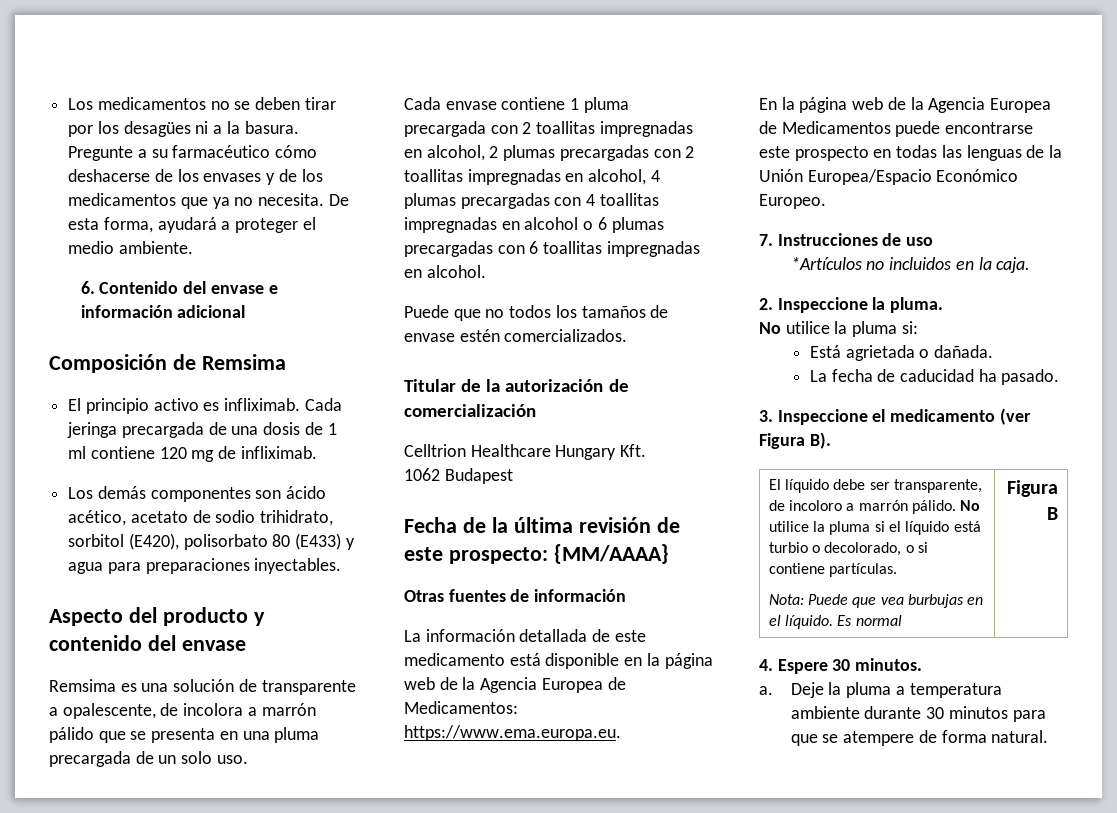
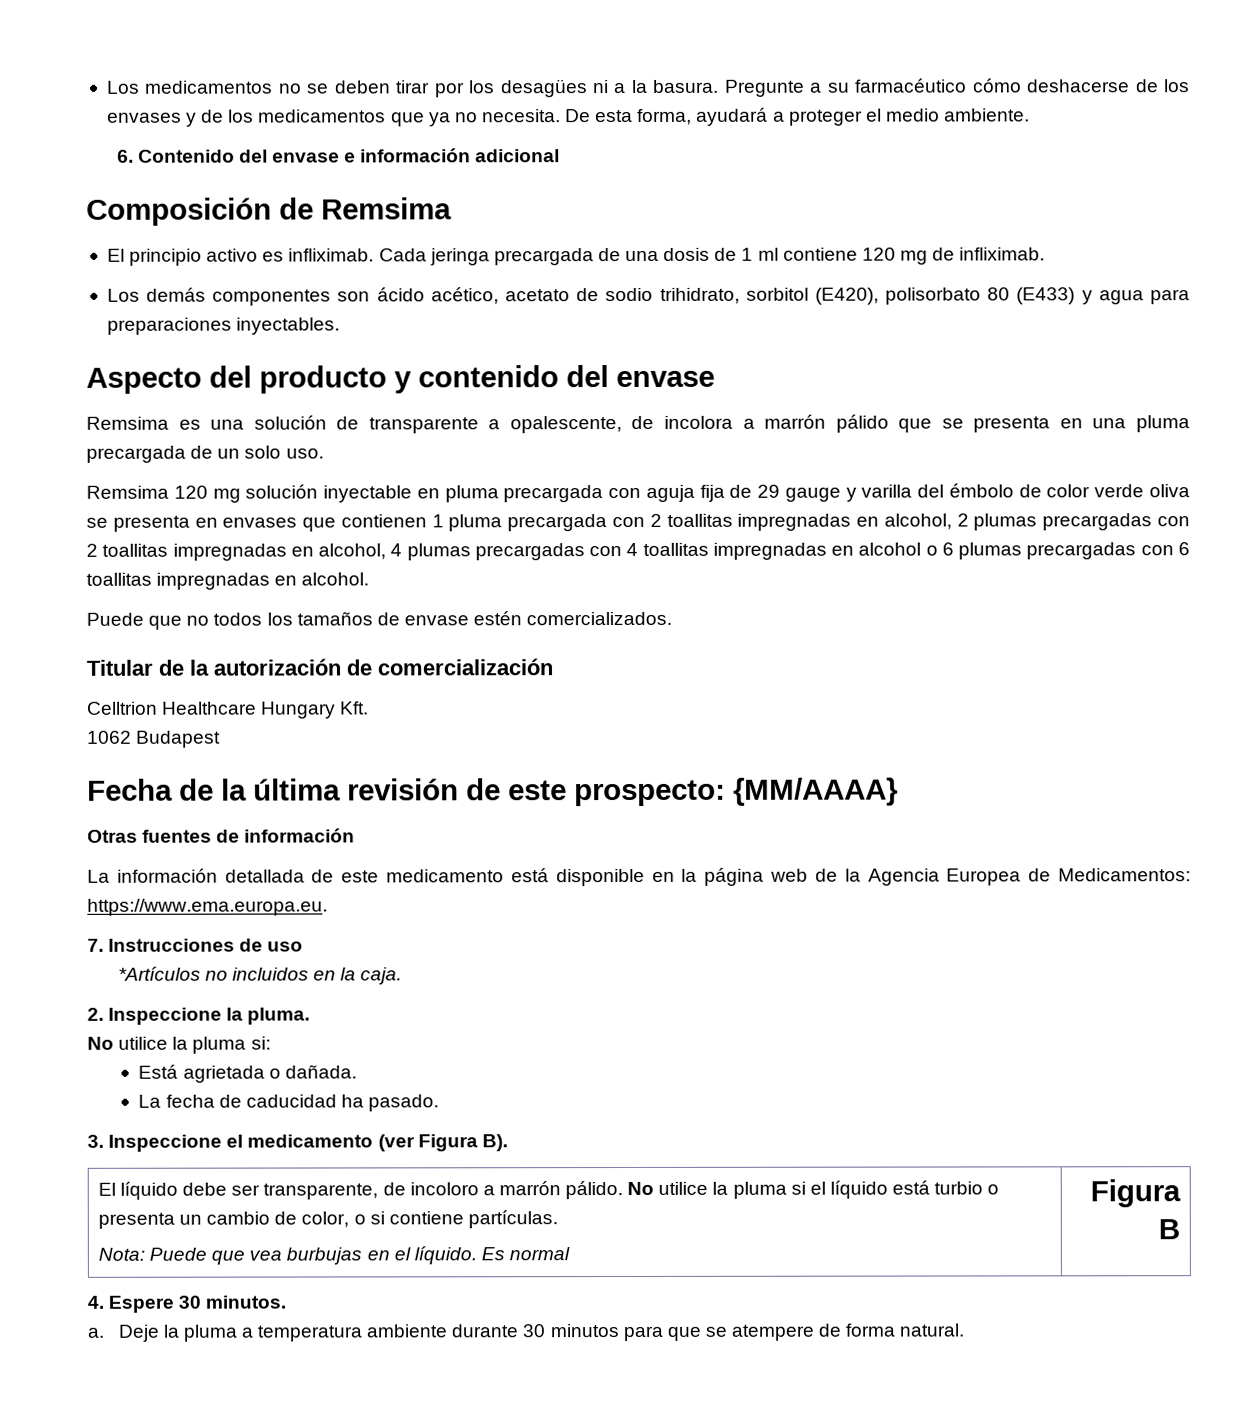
- Cada envase contiene 1 pluma precargada con 2 toallitas impregnadas en alcohol, 2 plumas precargadas con 2 toallitas impregnadas en alcohol, 4 plumas precargadas con 4 toallitas impregnadas en alcohol o 6 plumas precargadas con 6 toallitas impregnadas en alcohol.
+ Remsima 120 mg solución inyectable en pluma precargada con aguja fija de 29 gauge y varilla del émbolo de color verde oliva se presenta en envases que contienen 1 pluma precargada con 2 toallitas impregnadas en alcohol, 2 plumas precargadas con 2 toallitas impregnadas en alcohol, 4 plumas precargadas con 4 toallitas impregnadas en alcohol o 6 plumas precargadas con 6 toallitas impregnadas en alcohol.
- En la página web de la Agencia Europea de Medicamentos puede encontrarse este prospecto en todas las lenguas de la Unión Europea/Espacio Económico Europeo.
- No utilice la pluma si el líquido está turbio o decolorado, o si contiene partículas.
+ No utilice la pluma si el líquido está turbio o presenta un cambio de color, o si contiene partículas.

